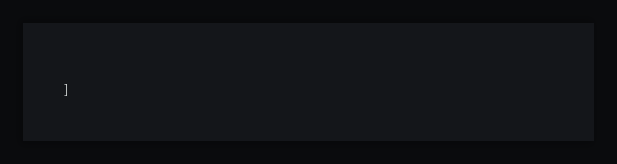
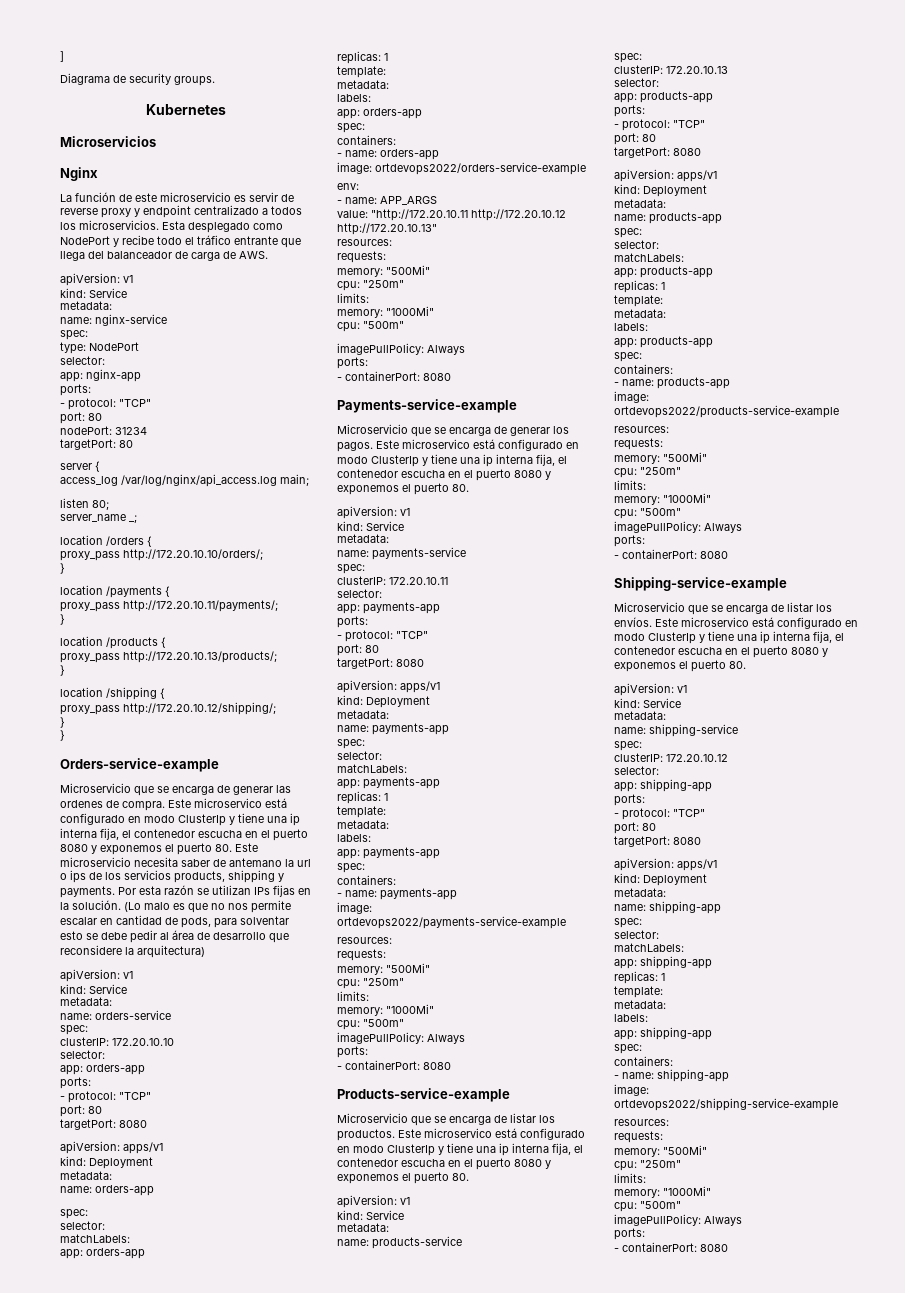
+ Diagrama de security groups.
+ Kubernetes
+ Microservicios
+ Nginx
+ La función de este microservicio es servir de reverse proxy y endpoint centralizado a todos los microservicios. Esta desplegado como NodePort y recibe todo el tráfico entrante que llega del balanceador de carga de AWS.
+ apiVersion: v1
+ kind: Service
+ metadata:
+ name: nginx-service
+ spec:
+ type: NodePort
+ selector:
+ app: nginx-app
+ ports:
+ - protocol: "TCP"
+ port: 80
+ nodePort: 31234
+ targetPort: 80
+ server {
+ access_log /var/log/nginx/api_access.log main;
+ listen 80;
+ server_name _;
+ location /orders {
+ proxy_pass http://172.20.10.10/orders/;
+ }
+ location /payments {
+ proxy_pass http://172.20.10.11/payments/;
+ }
+ location /products {
+ proxy_pass http://172.20.10.13/products/;
+ }
+ location /shipping {
+ proxy_pass http://172.20.10.12/shipping/;
+ }
+ }
+ Orders-service-example
+ Microservicio que se encarga de generar las ordenes de compra. Este microservico está configurado en modo ClusterIp y tiene una ip interna fija, el contenedor escucha en el puerto 8080 y exponemos el puerto 80. Este microservicio necesita saber de antemano la url o ips de los servicios products, shipping y payments. Por esta razón se utilizan IPs fijas en la solución. (Lo malo es que no nos permite escalar en cantidad de pods, para solventar esto se debe pedir al área de desarrollo que reconsidere la arquitectura)
+ apiVersion: v1
+ kind: Service
+ metadata:
+ name: orders-service
+ spec:
+ clusterIP: 172.20.10.10
+ selector:
+ app: orders-app
+ ports:
+ - protocol: "TCP"
+ port: 80
+ targetPort: 8080
+ apiVersion: apps/v1
+ kind: Deployment
+ metadata:
+ name: orders-app
+ spec:
+ selector:
+ matchLabels:
+ app: orders-app
+ replicas: 1
+ template:
+ metadata:
+ labels:
+ app: orders-app
+ spec:
+ containers:
+ - name: orders-app
+ image: ortdevops2022/orders-service-example
+ env:
+ - name: APP_ARGS
+ value: "http://172.20.10.11 http://172.20.10.12 http://172.20.10.13"
+ resources:
+ requests:
+ memory: "500Mi"
+ cpu: "250m"
+ limits:
+ memory: "1000Mi"
+ cpu: "500m"
+ imagePullPolicy: Always
+ ports:
+ - containerPort: 8080
+ Payments-service-example
+ Microservicio que se encarga de generar los pagos. Este microservico está configurado en modo ClusterIp y tiene una ip interna fija, el contenedor escucha en el puerto 8080 y exponemos el puerto 80.
+ apiVersion: v1
+ kind: Service
+ metadata:
+ name: payments-service
+ spec:
+ clusterIP: 172.20.10.11
+ selector:
+ app: payments-app
+ ports:
+ - protocol: "TCP"
+ port: 80
+ targetPort: 8080
+ apiVersion: apps/v1
+ kind: Deployment
+ metadata:
+ name: payments-app
+ spec:
+ selector:
+ matchLabels:
+ app: payments-app
+ replicas: 1
+ template:
+ metadata:
+ labels:
+ app: payments-app
+ spec:
+ containers:
+ - name: payments-app
+ image: ortdevops2022/payments-service-example
+ resources:
+ requests:
+ memory: "500Mi"
+ cpu: "250m"
+ limits:
+ memory: "1000Mi"
+ cpu: "500m"
+ imagePullPolicy: Always
+ ports:
+ - containerPort: 8080
+ Products-service-example
+ Microservicio que se encarga de listar los productos. Este microservico está configurado en modo ClusterIp y tiene una ip interna fija, el contenedor escucha en el puerto 8080 y exponemos el puerto 80.
+ apiVersion: v1
+ kind: Service
+ metadata:
+ name: products-service
+ spec:
+ clusterIP: 172.20.10.13
+ selector:
+ app: products-app
+ ports:
+ - protocol: "TCP"
+ port: 80
+ targetPort: 8080
+ apiVersion: apps/v1
+ kind: Deployment
+ metadata:
+ name: products-app
+ spec:
+ selector:
+ matchLabels:
+ app: products-app
+ replicas: 1
+ template:
+ metadata:
+ labels:
+ app: products-app
+ spec:
+ containers:
+ - name: products-app
+ image: ortdevops2022/products-service-example
+ resources:
+ requests:
+ memory: "500Mi"
+ cpu: "250m"
+ limits:
+ memory: "1000Mi"
+ cpu: "500m"
+ imagePullPolicy: Always
+ ports:
+ - containerPort: 8080
+ Shipping-service-example
+ Microservicio que se encarga de listar los envíos. Este microservico está configurado en modo ClusterIp y tiene una ip interna fija, el contenedor escucha en el puerto 8080 y exponemos el puerto 80.
+ apiVersion: v1
+ kind: Service
+ metadata:
+ name: shipping-service
+ spec:
+ clusterIP: 172.20.10.12
+ selector:
+ app: shipping-app
+ ports:
+ - protocol: "TCP"
+ port: 80
+ targetPort: 8080
+ apiVersion: apps/v1
+ kind: Deployment
+ metadata:
+ name: shipping-app
+ spec:
+ selector:
+ matchLabels:
+ app: shipping-app
+ replicas: 1
+ template:
+ metadata:
+ labels:
+ app: shipping-app
+ spec:
+ containers:
+ - name: shipping-app
+ image: ortdevops2022/shipping-service-example
+ resources:
+ requests:
+ memory: "500Mi"
+ cpu: "250m"
+ limits:
+ memory: "1000Mi"
+ cpu: "500m"
+ imagePullPolicy: Always
+ ports:
+ - containerPort: 8080

